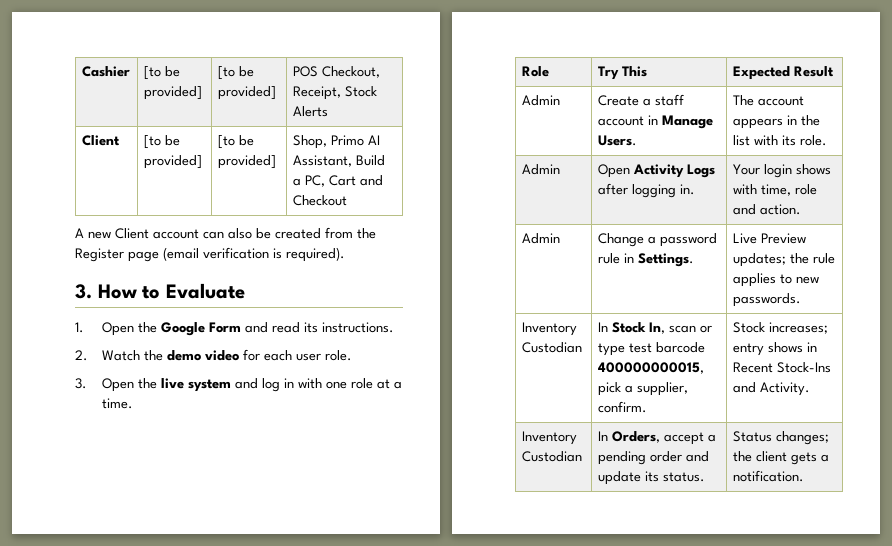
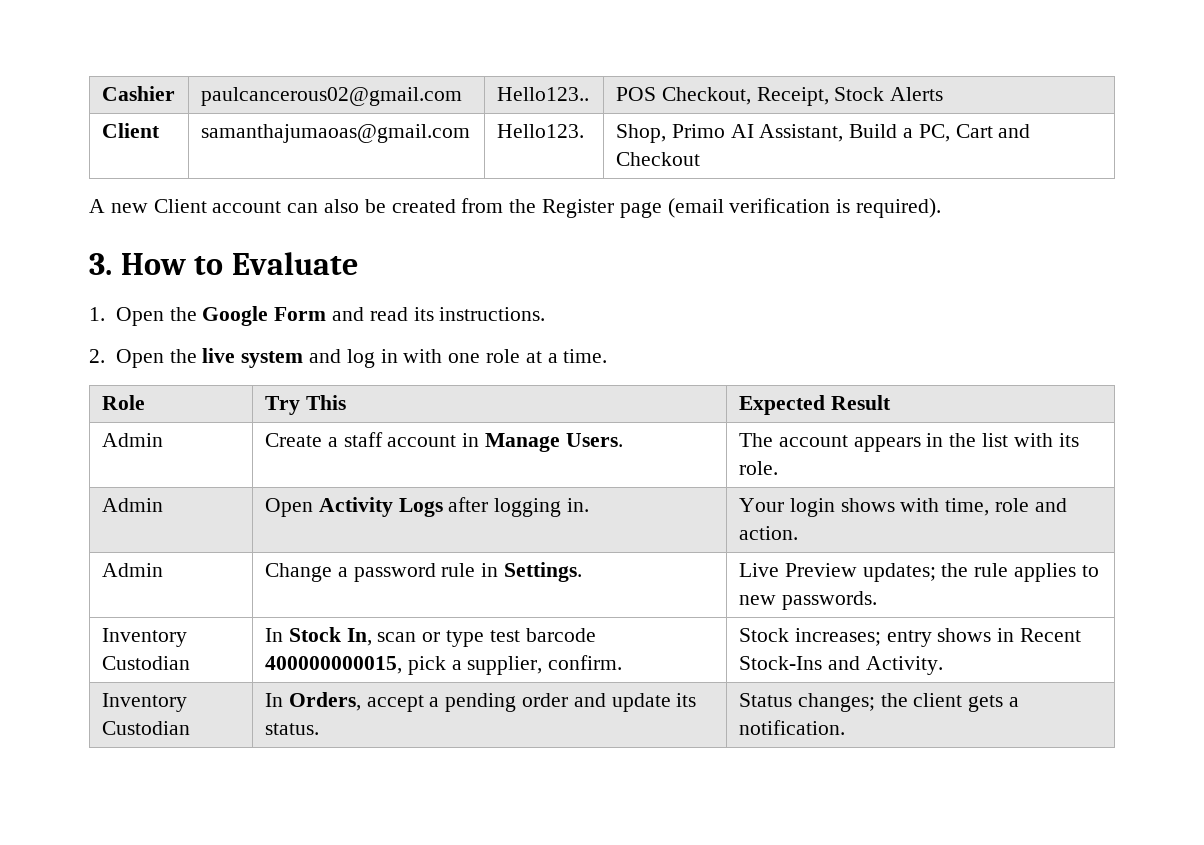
- Cashier | [to be provided] | [to be provided] | POS Checkout, Receipt, Stock Alerts
+ Cashier | paulcancerous02@gmail.com | Hello123.. | POS Checkout, Receipt, Stock Alerts
- Client | [to be provided] | [to be provided] | Shop, Primo AI Assistant, Build a PC, Cart and Checkout
+ Client | samanthajumaoas@gmail.com | Hello123. | Shop, Primo AI Assistant, Build a PC, Cart and Checkout
- 2. Watch the demo video for each user role.
- 3. Open the live system and log in with one role at a time.
+ 2. Open the live system and log in with one role at a time.

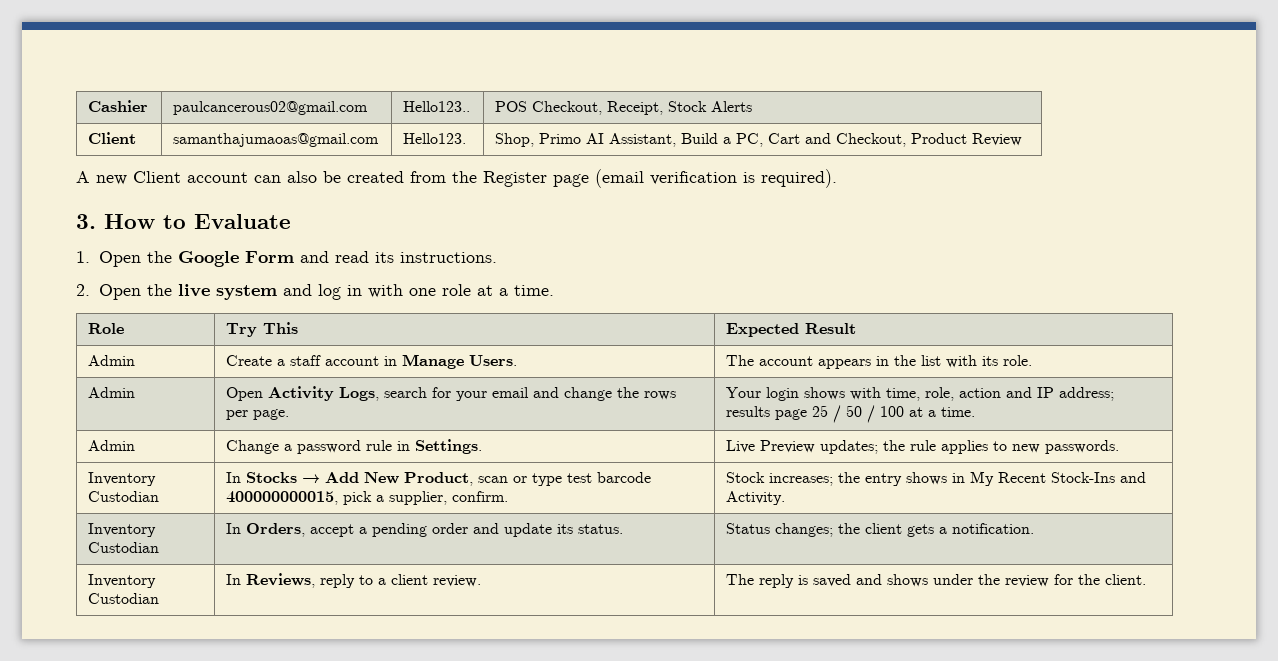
- Client | samanthajumaoas@gmail.com | Hello123. | Shop, Primo AI Assistant, Build a PC, Cart and Checkout
+ Client | samanthajumaoas@gmail.com | Hello123. | Shop, Primo AI Assistant, Build a PC, Cart and Checkout, Product Review
- Admin | Open Activity Logs after logging in. | Your login shows with time, role and action.
+ Admin | Open Activity Logs, search for your email and change the rows per page. | Your login shows with time, role, action and IP address; results page 25 / 50 / 100 at a time.
- Inventory Custodian | In Stock In, scan or type test barcode 400000000015, pick a supplier, confirm. | Stock increases; entry shows in Recent Stock-Ins and Activity.
+ Inventory Custodian | In Stocks → Add New Product, scan or type test barcode 400000000015, pick a supplier, confirm. | Stock increases; the entry shows in My Recent Stock-Ins and Activity.
+ Inventory Custodian | In Reviews, reply to a client review. | The reply is saved and shows under the review for the client.

